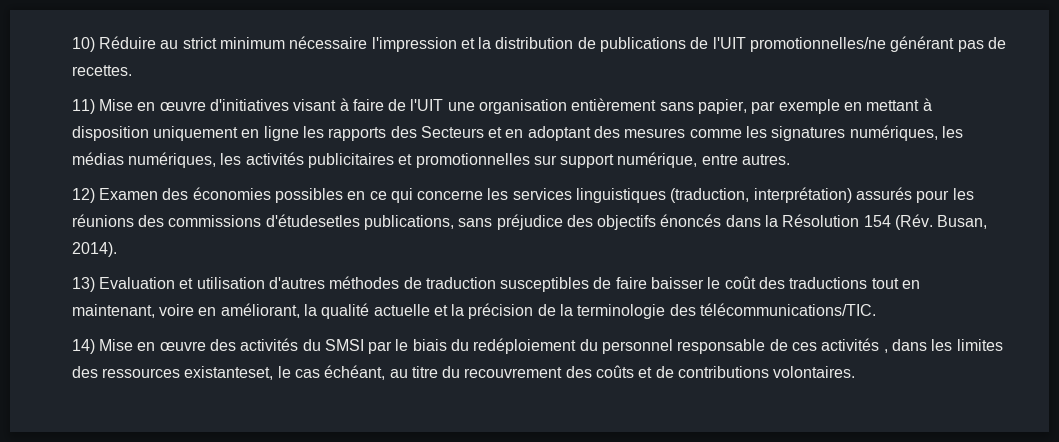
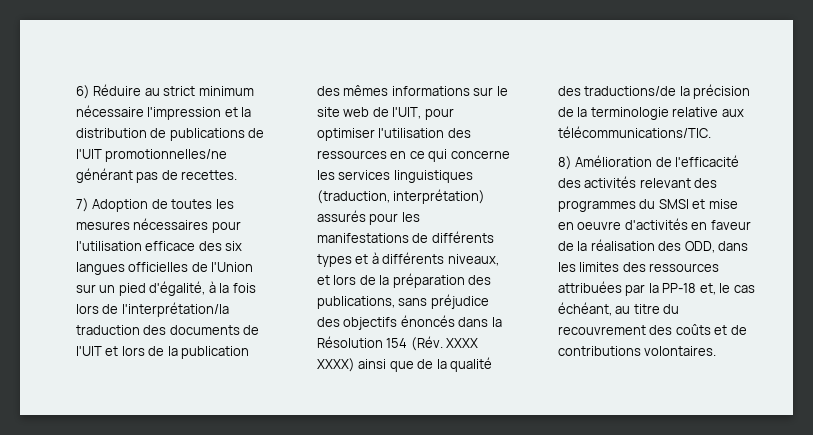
- 10) Réduire au strict minimum nécessaire l'impression et la distribution de publications de l'UIT promotionnelles/ne générant pas de recettes.
+ 6) Réduire au strict minimum nécessaire l'impression et la distribution de publications de l'UIT promotionnelles/ne générant pas de recettes.
- 11) Mise en œuvre d'initiatives visant à faire de l'UIT une organisation entièrement sans papier, par exemple en mettant à disposition uniquement en ligne les rapports des Secteurs et en adoptant des mesures comme les signatures numériques, les médias numériques, les activités publicitaires et promotionnelles sur support numérique, entre autres.
- 12) Examen des économies possibles en ce qui concerne les services linguistiques (traduction, interprétation) assurés pour les réunions des commissions d'étudesetles publications, sans préjudice des objectifs énoncés dans la Résolution 154 (Rév. Busan, 2014).
- 13) Evaluation et utilisation d'autres méthodes de traduction susceptibles de faire baisser le coût des traductions tout en maintenant, voire en améliorant, la qualité actuelle et la précision de la terminologie des télécommunications/TIC.
+ 7) Adoption de toutes les mesures nécessaires pour l'utilisation efficace des six langues officielles de l'Union sur un pied d'égalité, à la fois lors de l'interprétation/la traduction des documents de l'UIT et lors de la publication des mêmes informations sur le site web de l'UIT, pour optimiser l'utilisation des ressources en ce qui concerne les services linguistiques (traduction, interprétation) assurés pour les manifestations de différents types et à différents niveaux, et lors de la préparation des publications, sans préjudice des objectifs énoncés dans la Résolution 154 (Rév. XXXX XXXX) ainsi que de la qualité des traductions/de la précision de la terminologie relative aux télécommunications/TIC.
- 14) Mise en œuvre des activités du SMSI par le biais du redéploiement du personnel responsable de ces activités , dans les limites des ressources existanteset, le cas échéant, au titre du recouvrement des coûts et de contributions volontaires.
+ 8) Amélioration de l'efficacité des activités relevant des programmes du SMSI et mise en oeuvre d'activités en faveur de la réalisation des ODD, dans les limites des ressources attribuées par la PP-18 et, le cas échéant, au titre du recouvrement des coûts et de contributions volontaires.

